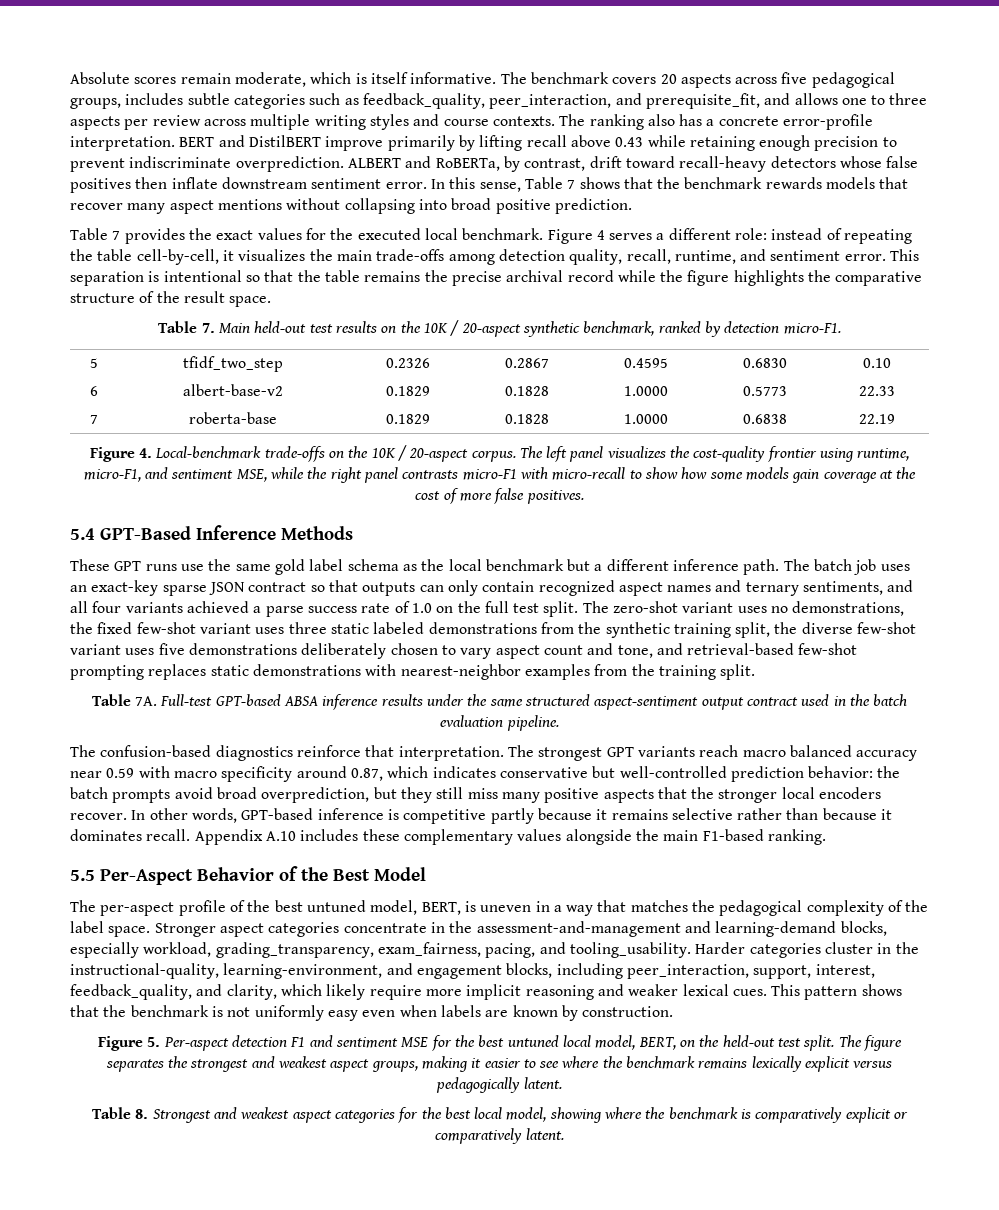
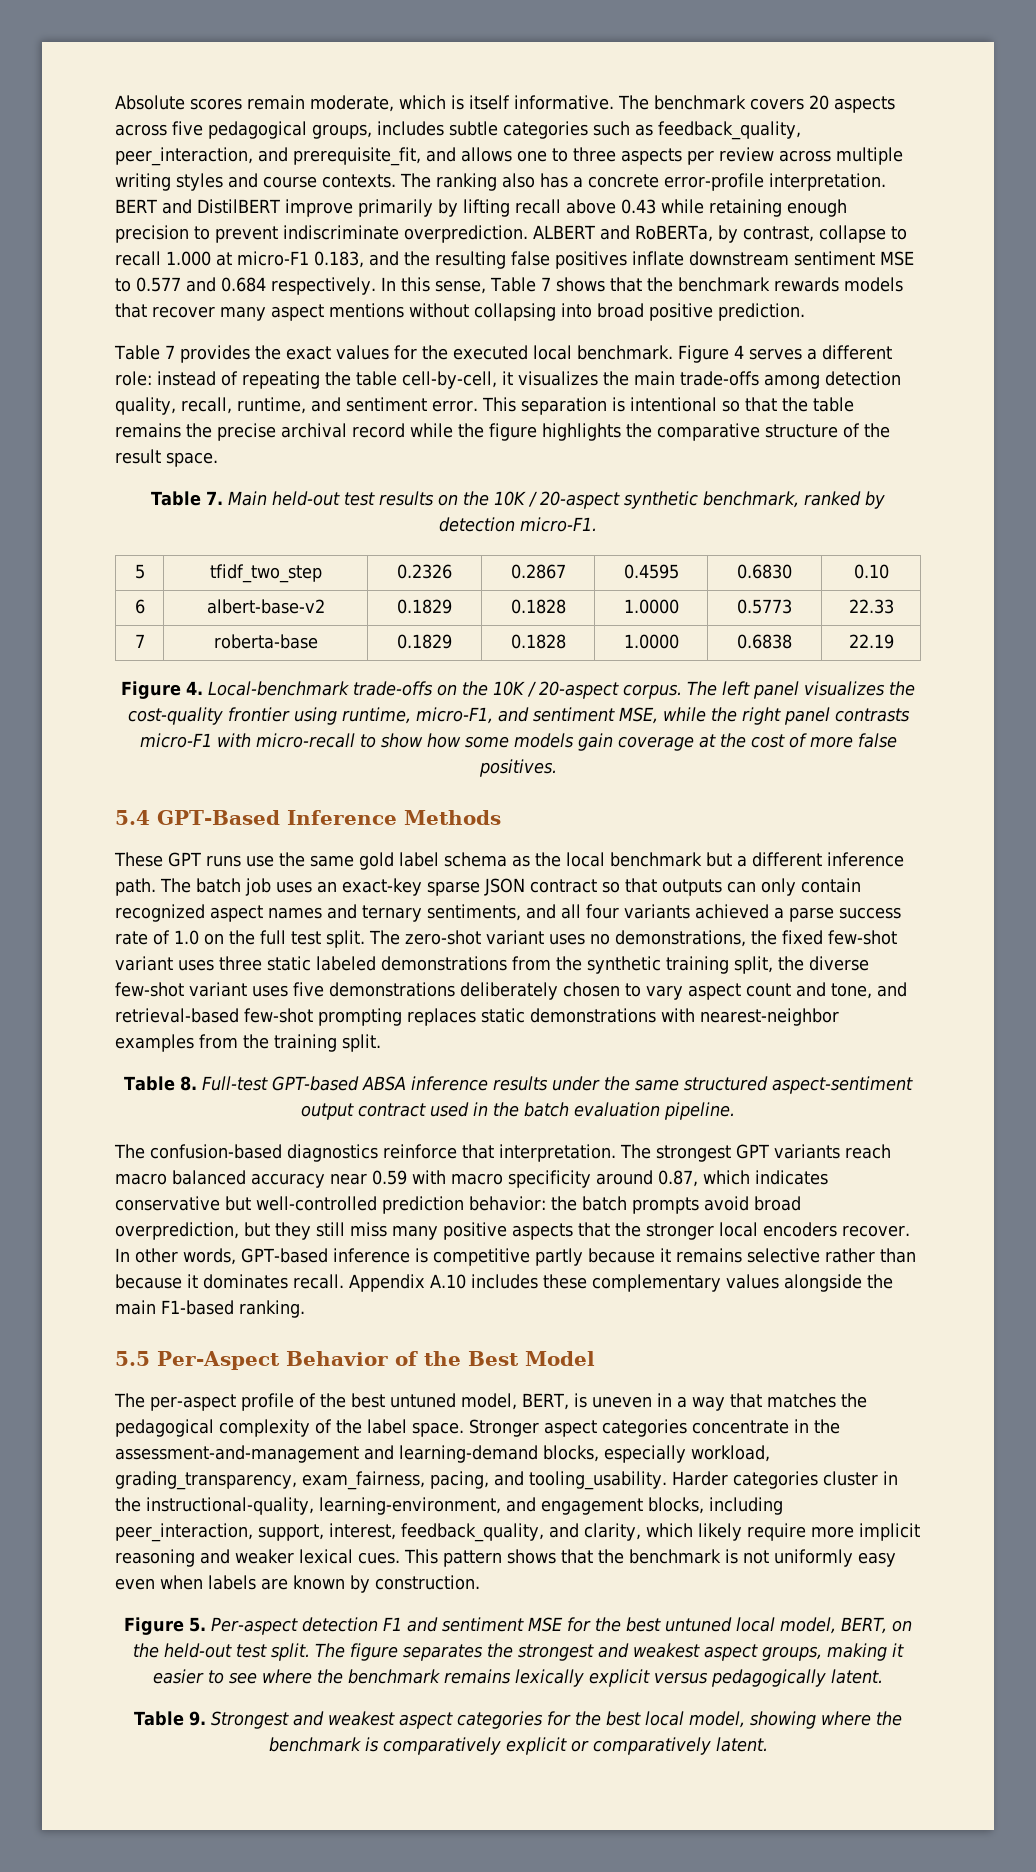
- ALBERT and RoBERTa, by contrast, drift toward recall-heavy detectors whose false positives then inflate downstream sentiment error.
+ ALBERT and RoBERTa, by contrast, collapse to recall 1.000 at micro-F1 0.183, and the resulting false positives inflate downstream sentiment MSE to 0.577 and 0.684 respectively.
- Table 7A. Full-test GPT-based ABSA inference results under the same structured aspect-sentiment output contract used in the batch evaluation pipeline.
+ Table 8. Full-test GPT-based ABSA inference results under the same structured aspect-sentiment output contract used in the batch evaluation pipeline.
- Table 8. Strongest and weakest aspect categories for the best local model, showing where the benchmark is comparatively explicit or comparatively latent.
+ Table 9. Strongest and weakest aspect categories for the best local model, showing where the benchmark is comparatively explicit or comparatively latent.

